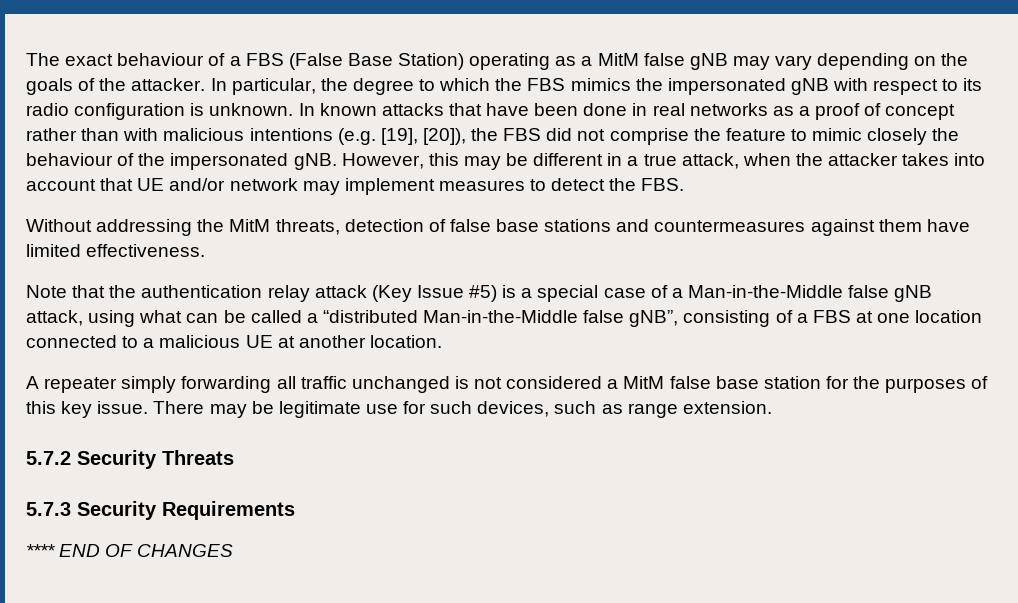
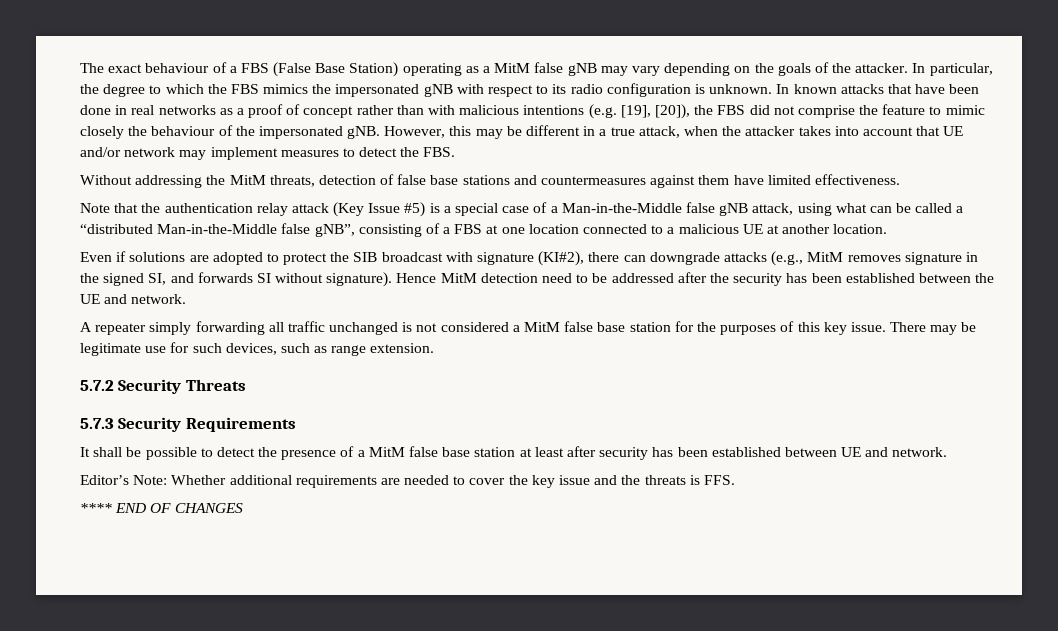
+ Even if solutions are adopted to protect the SIB broadcast with signature (KI#2), there can downgrade attacks (e.g., MitM removes signature in the signed SI, and forwards SI without signature). Hence MitM detection need to be addressed after the security has been established between the UE and network.
+ It shall be possible to detect the presence of a MitM false base station at least after security has been established between UE and network.
+ Editor’s Note: Whether additional requirements are needed to cover the key issue and the threats is FFS.

